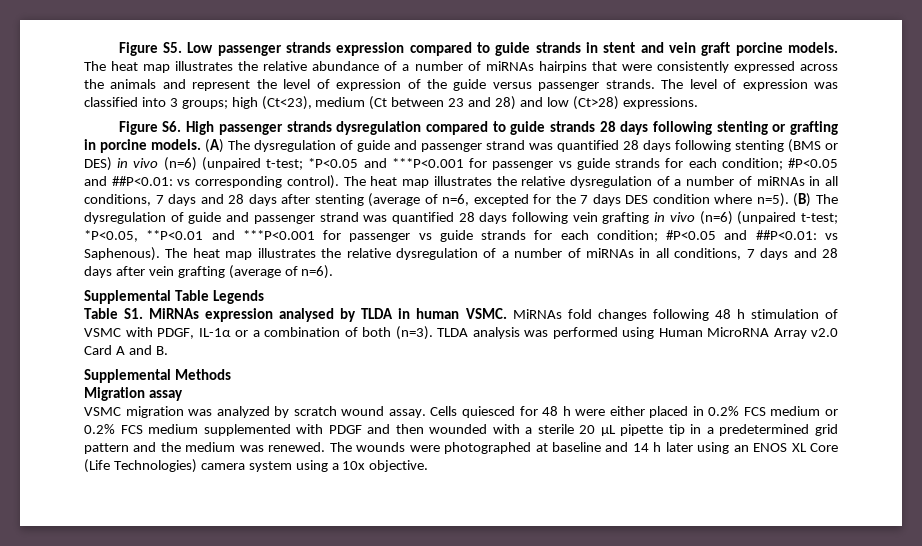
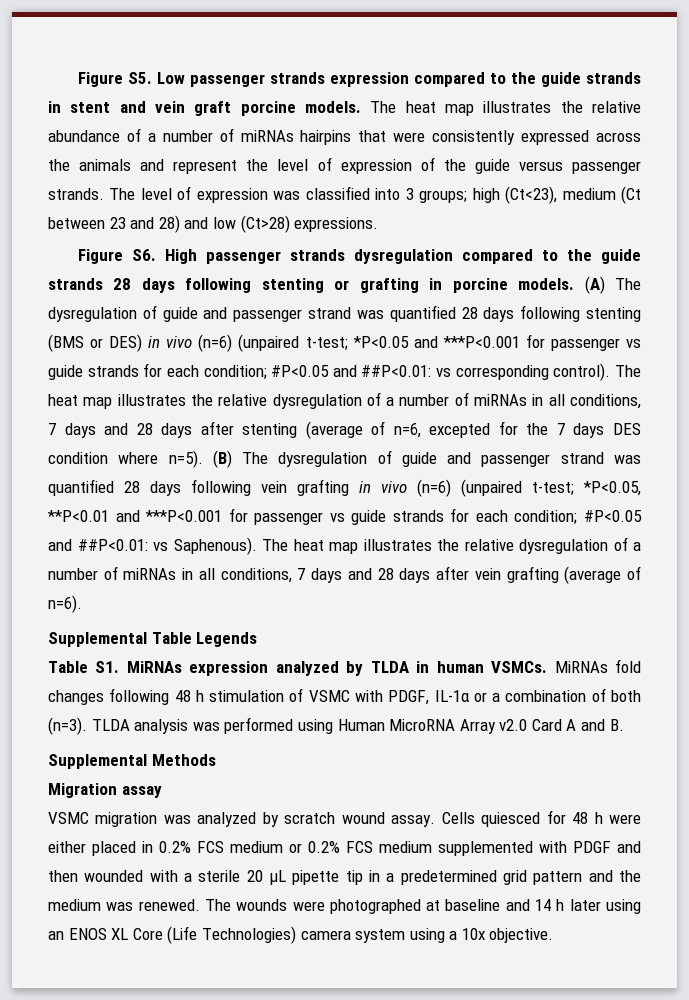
- Figure S5. Low passenger strands expression compared to guide strands in stent and vein graft porcine models.
+ Figure S5. Low passenger strands expression compared to the guide strands in stent and vein graft porcine models.
- Figure S6. High passenger strands dysregulation compared to guide strands 28 days following stenting or grafting in porcine models.
+ Figure S6. High passenger strands dysregulation compared to the guide strands 28 days following stenting or grafting in porcine models.
- Table S1. MiRNAs expression analysed by TLDA in human VSMC.
+ Table S1. MiRNAs expression analyzed by TLDA in human VSMCs.

